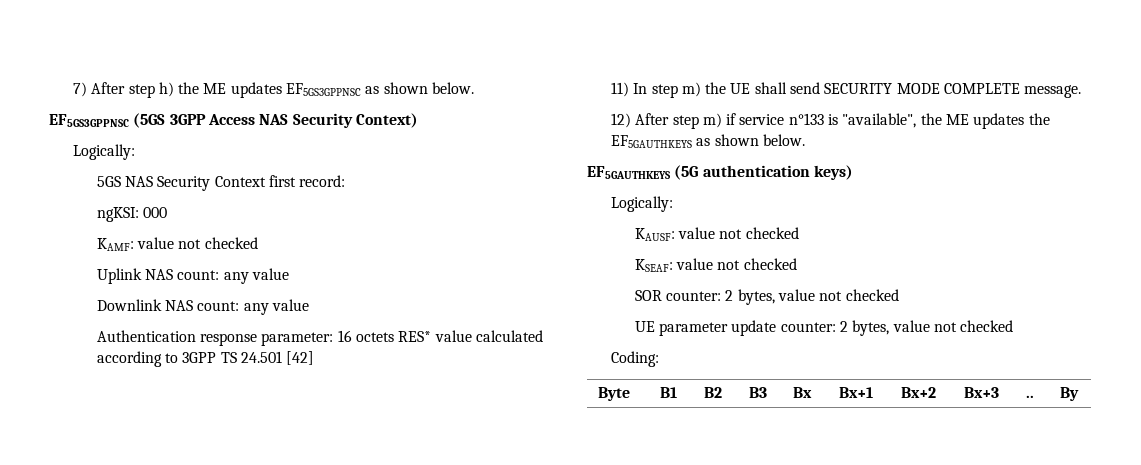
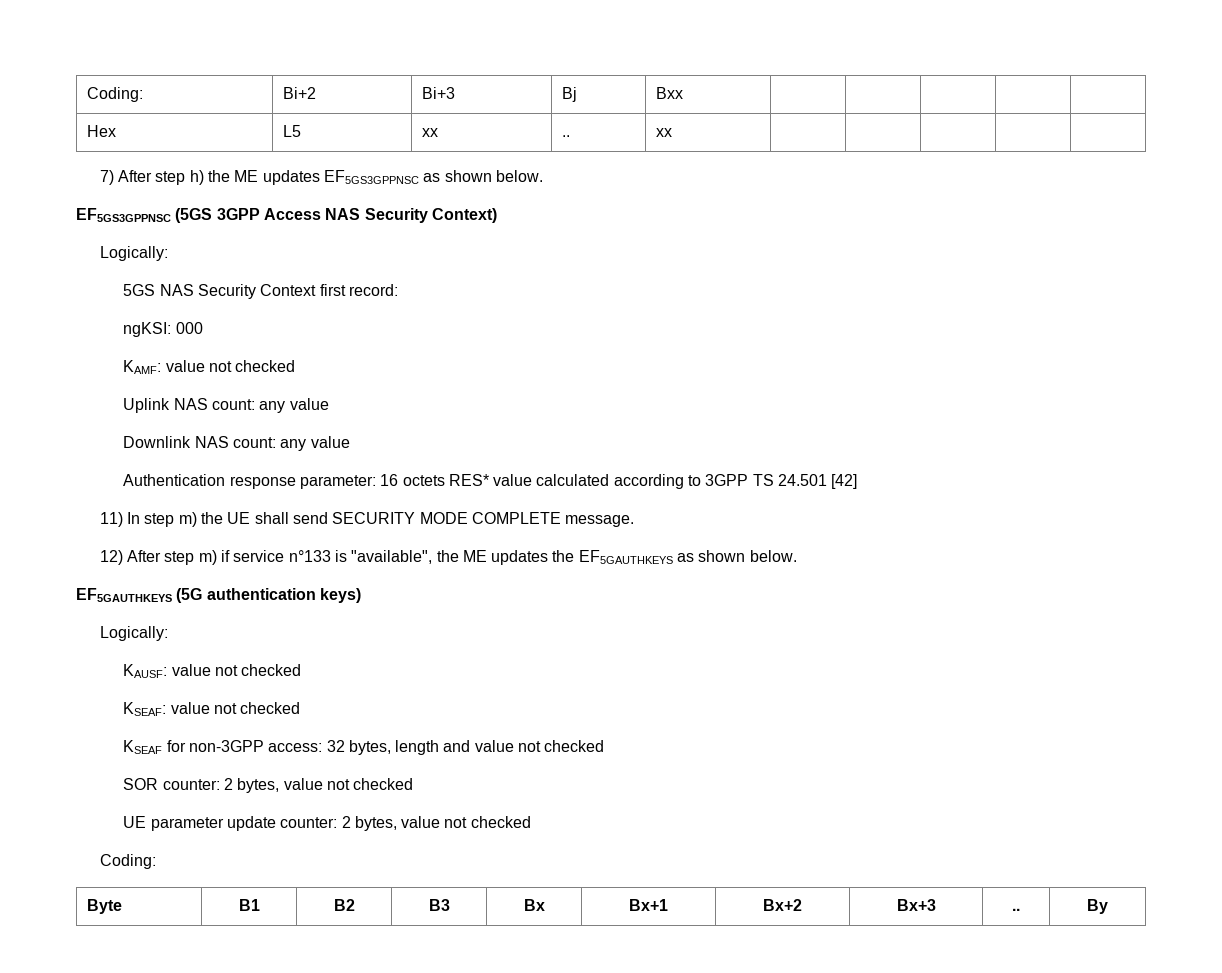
+ Coding: | Bi+2 | Bi+3 | Bj | Bxx | | | | |
+ Hex | L5 | xx | .. | xx | | | | |
+ KSEAF for non-3GPP access: 32 bytes, length and value not checked

